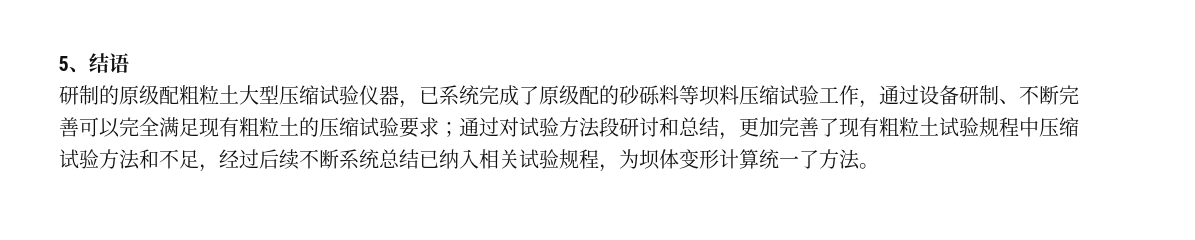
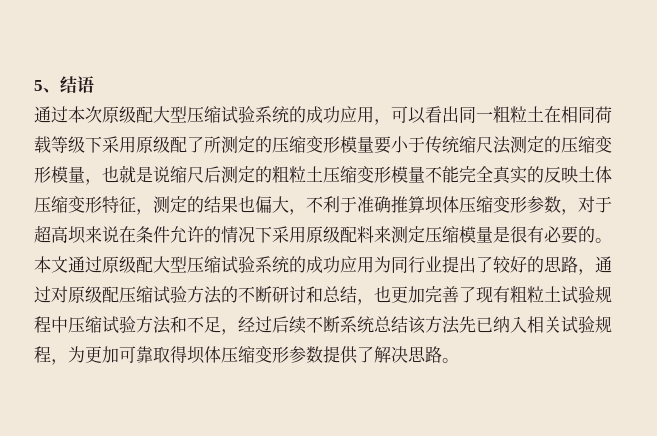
- 研制的原级配粗粒土大型压缩试验仪器，已系统完成了原级配的砂砾料等坝料压缩试验工作，通过设备研制、不断完善可以完全满足现有粗粒土的压缩试验要求；通过对试验方法段研讨和总结，更加完善了现有粗粒土试验规程中压缩试验方法和不足，经过后续不断系统总结已纳入相关试验规程，为坝体变形计算统一了方法。
+ 通过本次原级配大型压缩试验系统的成功应用，可以看出同一粗粒土在相同荷载等级下采用原级配了所测定的压缩变形模量要小于传统缩尺法测定的压缩变形模量，也就是说缩尺后测定的粗粒土压缩变形模量不能完全真实的反映土体压缩变形特征，测定的结果也偏大，不利于准确推算坝体压缩变形参数，对于超高坝来说在条件允许的情况下采用原级配料来测定压缩模量是很有必要的。本文通过原级配大型压缩试验系统的成功应用为同行业提出了较好的思路，通过对原级配压缩试验方法的不断研讨和总结，也更加完善了现有粗粒土试验规程中压缩试验方法和不足，经过后续不断系统总结该方法先已纳入相关试验规程，为更加可靠取得坝体压缩变形参数提供了解决思路。

